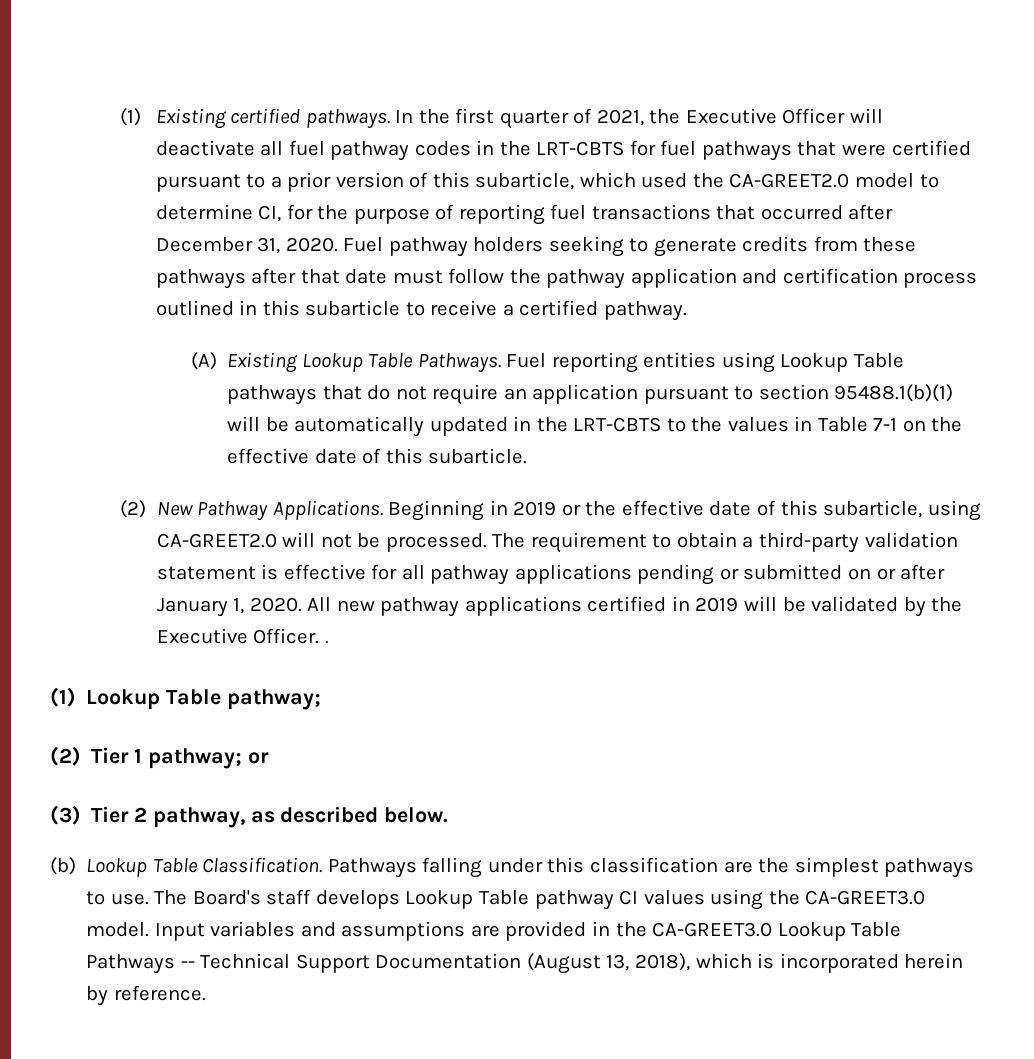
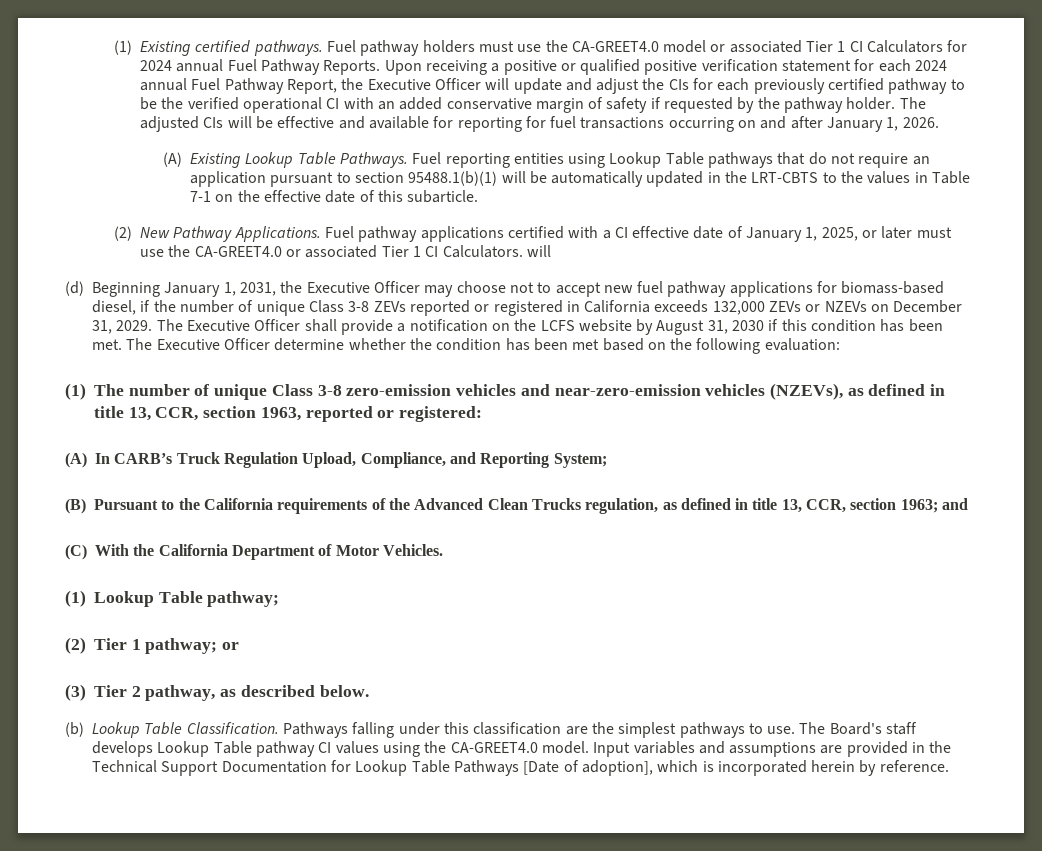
- In the first quarter of 2021, the Executive Officer will deactivate all fuel pathway codes in the LRT-CBTS for fuel pathways that were certified pursuant to a prior version of this subarticle, which used the CA-GREET2.0 model to determine CI, for the purpose of reporting fuel transactions that occurred after December 31, 2020. Fuel pathway holders seeking to generate credits from these pathways after that date must follow the pathway application and certification process outlined in this subarticle to receive a certified pathway.
+ Fuel pathway holders must use the CA-GREET4.0 model or associated Tier 1 CI Calculators for 2024 annual Fuel Pathway Reports. Upon receiving a positive or qualified positive verification statement for each 2024 annual Fuel Pathway Report, the Executive Officer will update and adjust the CIs for each previously certified pathway to be the verified operational CI with an added conservative margin of safety if requested by the pathway holder. The adjusted CIs will be effective and available for reporting for fuel transactions occurring on and after January 1, 2026.
- Beginning in 2019 or the effective date of this subarticle, using CA-GREET2.0 will not be processed. The requirement to obtain a third-party validation statement is effective for all pathway applications pending or submitted on or after January 1, 2020. All new pathway applications certified in 2019 will be validated by the Executive Officer. .
+ Fuel pathway applications certified with a CI effective date of January 1, 2025, or later must use the CA-GREET4.0 or associated Tier 1 CI Calculators. will
+ (d) Beginning January 1, 2031, the Executive Officer may choose not to accept new fuel pathway applications for biomass-based diesel, if the number of unique Class 3-8 ZEVs reported or registered in California exceeds 132,000 ZEVs or NZEVs on December 31, 2029. The Executive Officer shall provide a notification on the LCFS website by August 31, 2030 if this condition has been met. The Executive Officer determine whether the condition has been met based on the following evaluation:
+ (1) The number of unique Class 3-8 zero-emission vehicles and near-zero-emission vehicles (NZEVs), as defined in title 13, CCR, section 1963, reported or registered:
+ (A) In CARB’s Truck Regulation Upload, Compliance, and Reporting System;
+ (B) Pursuant to the California requirements of the Advanced Clean Trucks regulation, as defined in title 13, CCR, section 1963; and
+ (C) With the California Department of Motor Vehicles.
- The Board's staff develops Lookup Table pathway CI values using the CA-GREET3.0 model.
+ The Board's staff develops Lookup Table pathway CI values using the CA-GREET4.0 model.
- Input variables and assumptions are provided in the CA-GREET3.0 Lookup Table Pathways -- Technical Support Documentation (August 13, 2018), which is incorporated herein by reference.
+ Input variables and assumptions are provided in the Technical Support Documentation for Lookup Table Pathways [Date of adoption], which is incorporated herein by reference.

